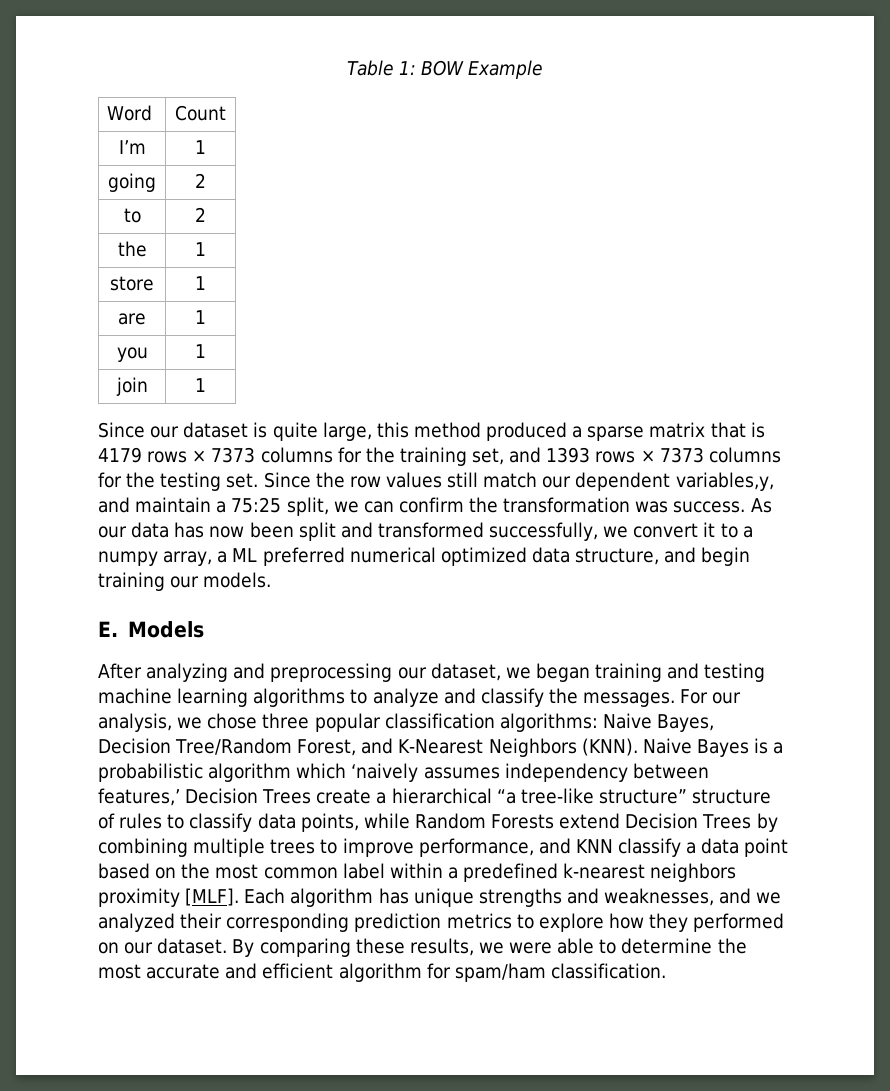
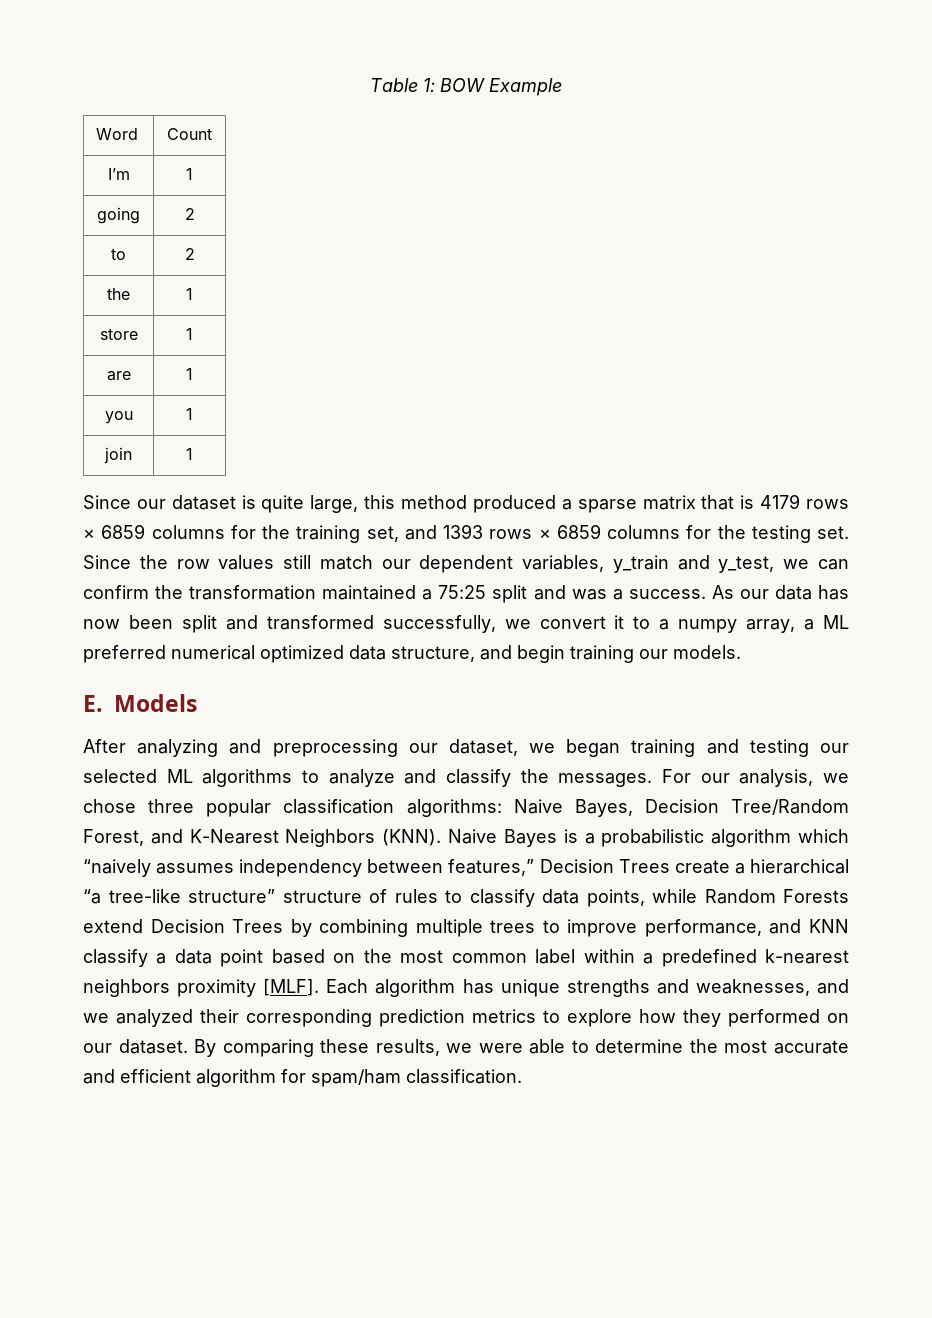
- Since our dataset is quite large, this method produced a sparse matrix that is 4179 rows × 7373 columns for the training set, and 1393 rows × 7373 columns for the testing set.
+ Since our dataset is quite large, this method produced a sparse matrix that is 4179 rows × 6859 columns for the training set, and 1393 rows × 6859 columns for the testing set.
- Since the row values still match our dependent variables,y, and maintain a 75:25 split, we can confirm the transformation was success.
+ Since the row values still match our dependent variables, y_train and y_test, we can confirm the transformation maintained a 75:25 split and was a success.
- After analyzing and preprocessing our dataset, we began training and testing machine learning algorithms to analyze and classify the messages.
+ After analyzing and preprocessing our dataset, we began training and testing our selected ML algorithms to analyze and classify the messages.
- Naive Bayes is a probabilistic algorithm which ‘naively assumes independency between features,’ Decision Trees create a hierarchical “a tree-like structure” structure of rules to classify data points, while Random Forests extend Decision Trees by combining multiple trees to improve performance, and KNN classify a data point based on the most common label within a predefined k-nearest neighbors proximity [MLF].
+ Naive Bayes is a probabilistic algorithm which “naively assumes independency between features,” Decision Trees create a hierarchical “a tree-like structure” structure of rules to classify data points, while Random Forests extend Decision Trees by combining multiple trees to improve performance, and KNN classify a data point based on the most common label within a predefined k-nearest neighbors proximity [MLF].

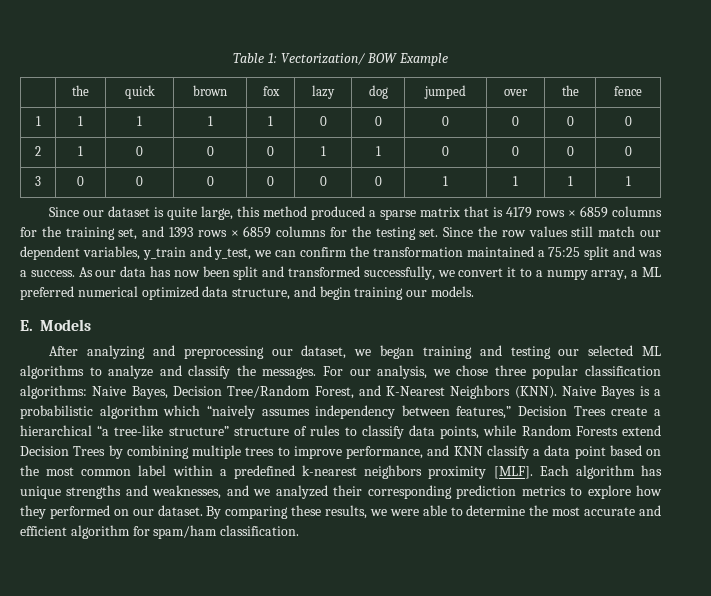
- Table 1: BOW Example
+ Table 1: Vectorization/ BOW Example
- Word | Count
- I’m | 1
- going | 2
- to | 2
- the | 1
- store | 1
- are | 1
- you | 1
- join | 1
+ | the | quick | brown | fox | lazy | dog | jumped | over | the | fence
+ 1 | 1 | 1 | 1 | 1 | 0 | 0 | 0 | 0 | 0 | 0
+ 2 | 1 | 0 | 0 | 0 | 1 | 1 | 0 | 0 | 0 | 0
+ 3 | 0 | 0 | 0 | 0 | 0 | 0 | 1 | 1 | 1 | 1

